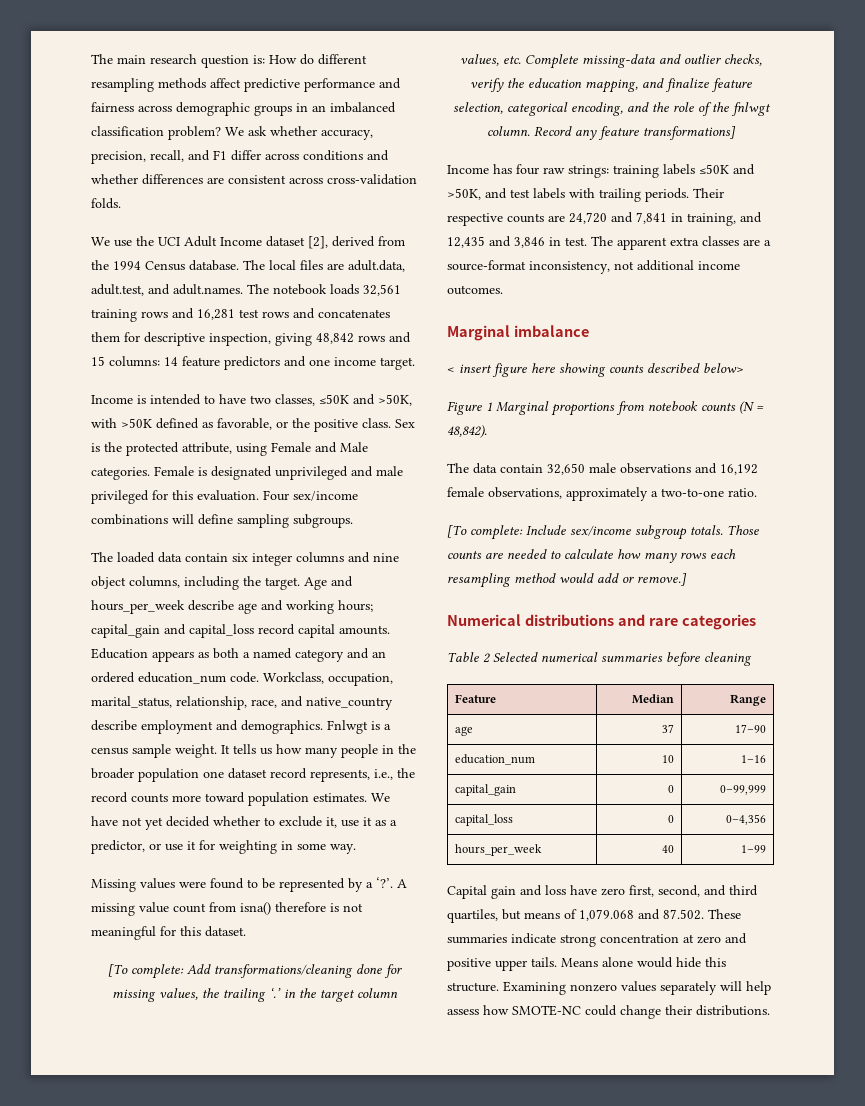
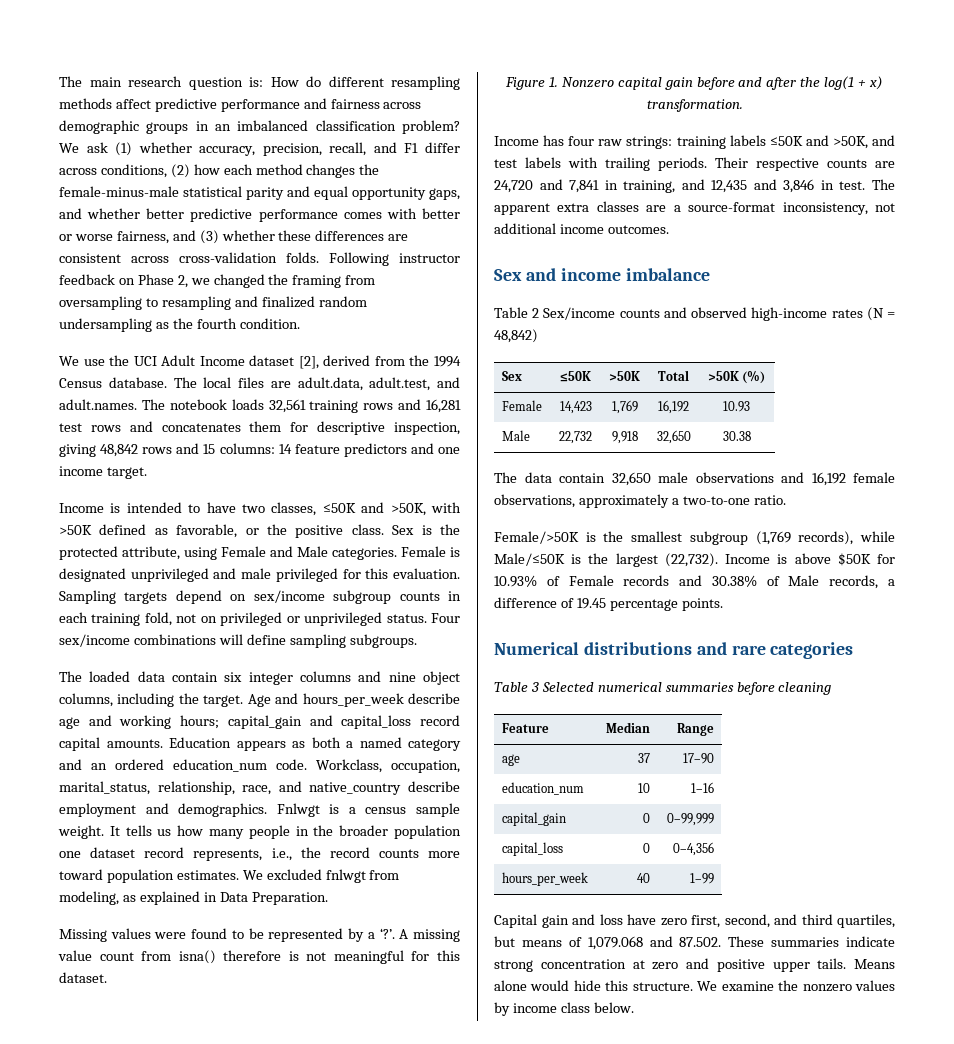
- We ask whether accuracy, precision, recall, and F1 differ across conditions and whether differences are consistent across cross-validation folds.
+ We ask (1) whether accuracy, precision, recall, and F1 differ across conditions, (2) how each method changes the female-minus-male statistical parity and equal opportunity gaps, and whether better predictive performance comes with better or worse fairness, and (3) whether these differences are consistent across cross-validation folds. Following instructor feedback on Phase 2, we changed the framing from oversampling to resampling and finalized random undersampling as the fourth condition.
+ Sampling targets depend on sex/income subgroup counts in each training fold, not on privileged or unprivileged status.
- We have not yet decided whether to exclude it, use it as a predictor, or use it for weighting in some way.
+ We excluded fnlwgt from modeling, as explained in Data Preparation.
- [To complete: Add transformations/cleaning done for missing values, the trailing ‘.’ in the target column values, etc. Complete missing-data and outlier checks, verify the education mapping, and finalize feature selection, categorical encoding, and the role of the fnlwgt column. Record any feature transformations]
+ Figure 1. Nonzero capital gain before and after the log(1 + x) transformation.
- Marginal imbalance
- < insert figure here showing counts described below>
- Figure 1 Marginal proportions from notebook counts (N = 48,842).
+ Sex and income imbalance
+ Table 2 Sex/income counts and observed high-income rates (N = 48,842)
+ Sex | ≤50K | >50K | Total | >50K (%)
+ Female | 14,423 | 1,769 | 16,192 | 10.93
+ Male | 22,732 | 9,918 | 32,650 | 30.38
- [To complete: Include sex/income subgroup totals. Those counts are needed to calculate how many rows each resampling method would add or remove.]
+ Female/>50K is the smallest subgroup (1,769 records), while Male/≤50K is the largest (22,732). Income is above $50K for 10.93% of Female records and 30.38% of Male records, a difference of 19.45 percentage points.
- Table 2 Selected numerical summaries before cleaning
+ Table 3 Selected numerical summaries before cleaning
- Examining nonzero values separately will help assess how SMOTE-NC could change their distributions.
+ We examine the nonzero values by income class below.

